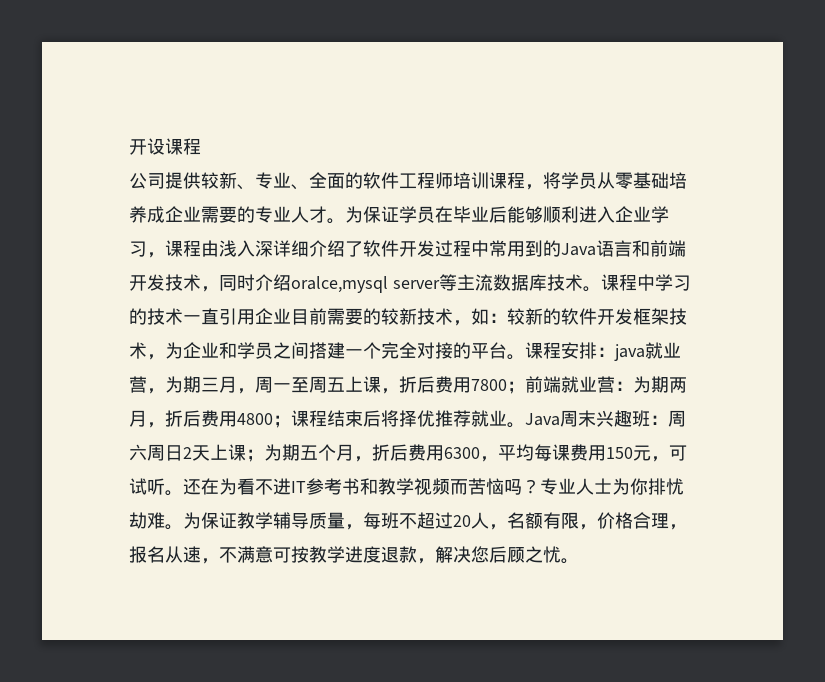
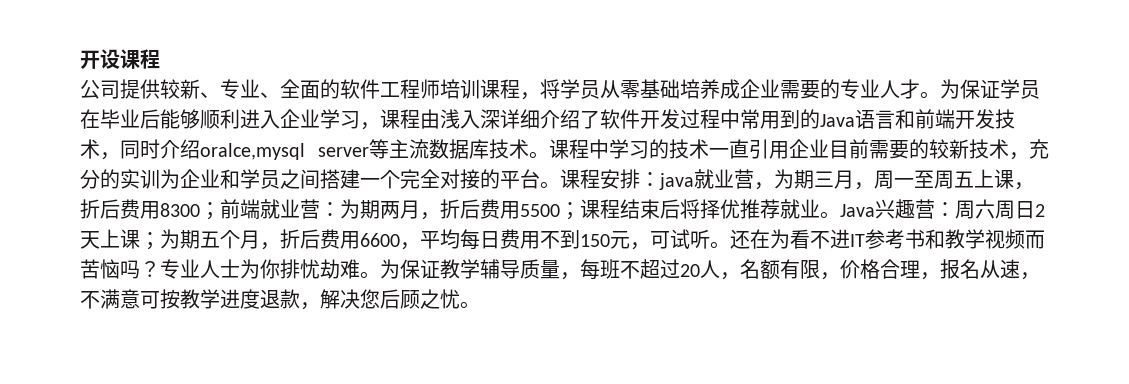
- 课程中学习的技术一直引用企业目前需要的较新技术，如：较新的软件开发框架技术，为企业和学员之间搭建一个完全对接的平台。
+ 课程中学习的技术一直引用企业目前需要的较新技术，充分的实训为企业和学员之间搭建一个完全对接的平台。
- 课程安排：java就业营，为期三月，周一至周五上课，折后费用7800；前端就业营：为期两月，折后费用4800；课程结束后将择优推荐就业。
+ 课程安排：java就业营，为期三月，周一至周五上课，折后费用8300；前端就业营：为期两月，折后费用5500；课程结束后将择优推荐就业。
- Java周末兴趣班：周六周日2天上课；为期五个月，折后费用6300，平均每课费用150元，可试听。
+ Java兴趣营：周六周日2天上课；为期五个月，折后费用6600，平均每日费用不到150元，可试听。

